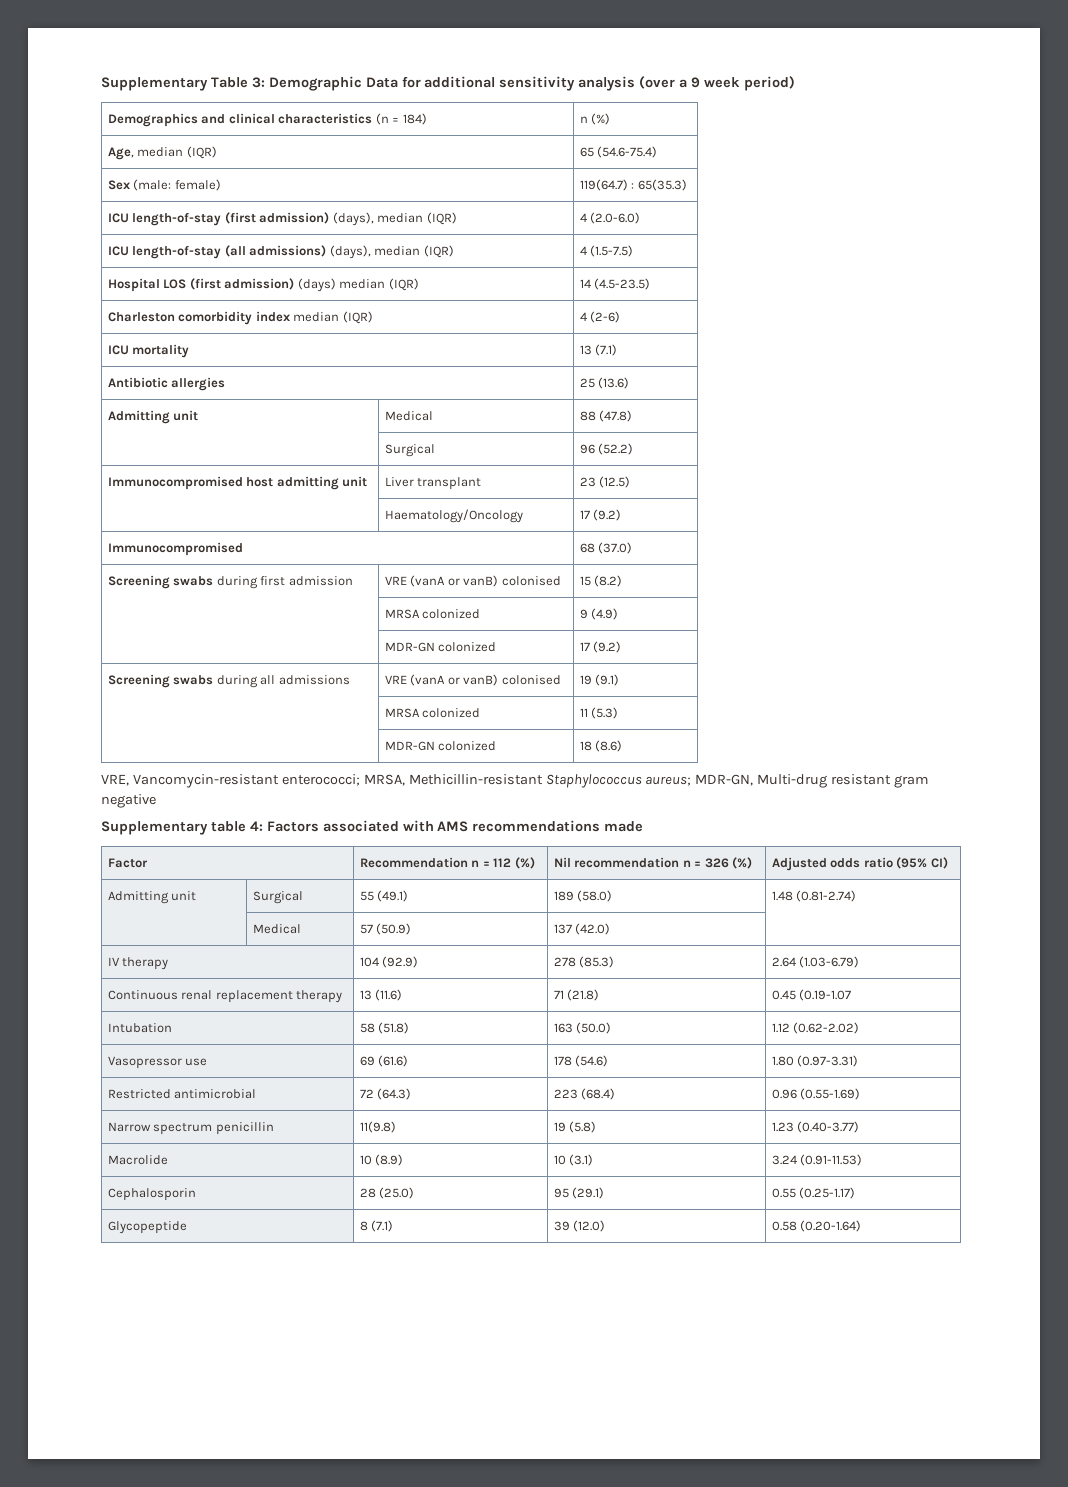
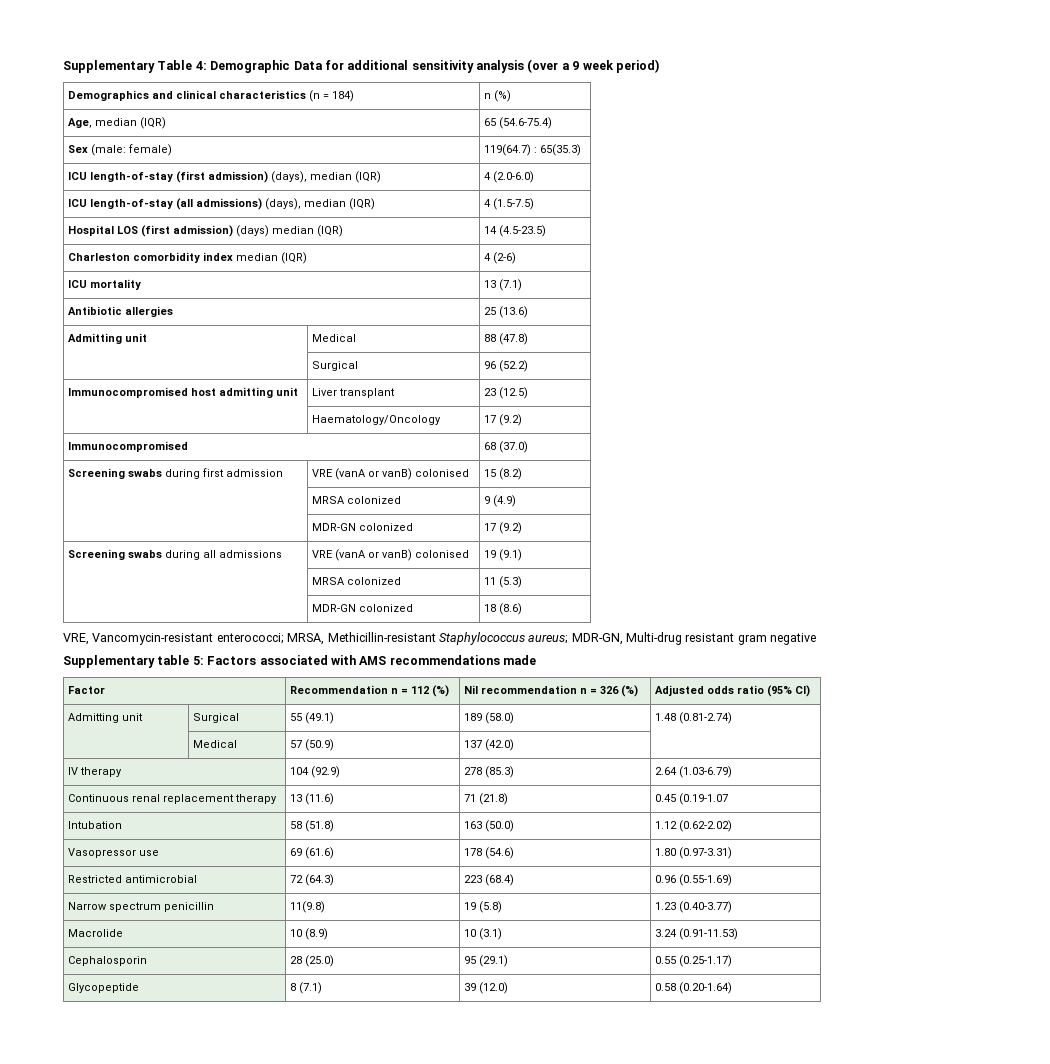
- Supplementary Table 3: Demographic Data for additional sensitivity analysis (over a 9 week period)
+ Supplementary Table 4: Demographic Data for additional sensitivity analysis (over a 9 week period)
- Supplementary table 4: Factors associated with AMS recommendations made
+ Supplementary table 5: Factors associated with AMS recommendations made

